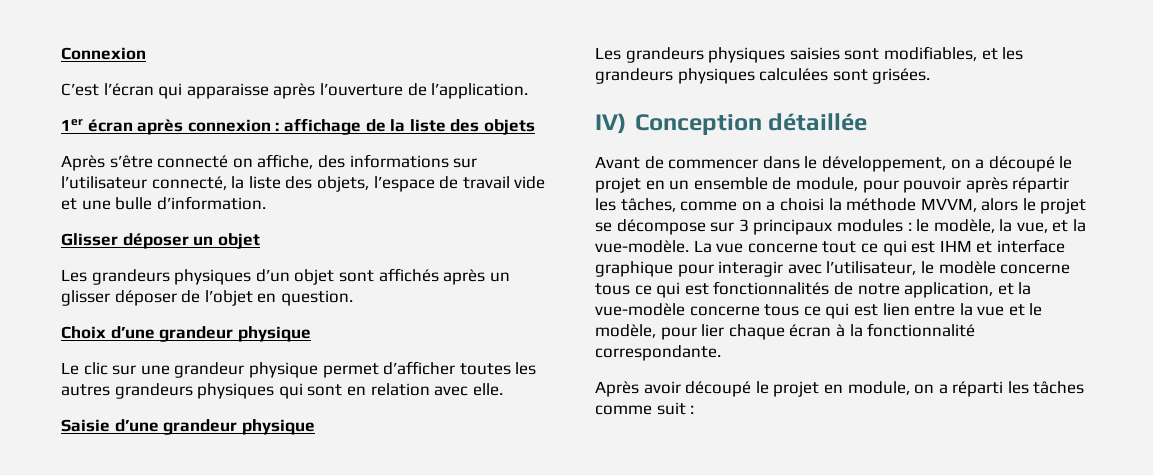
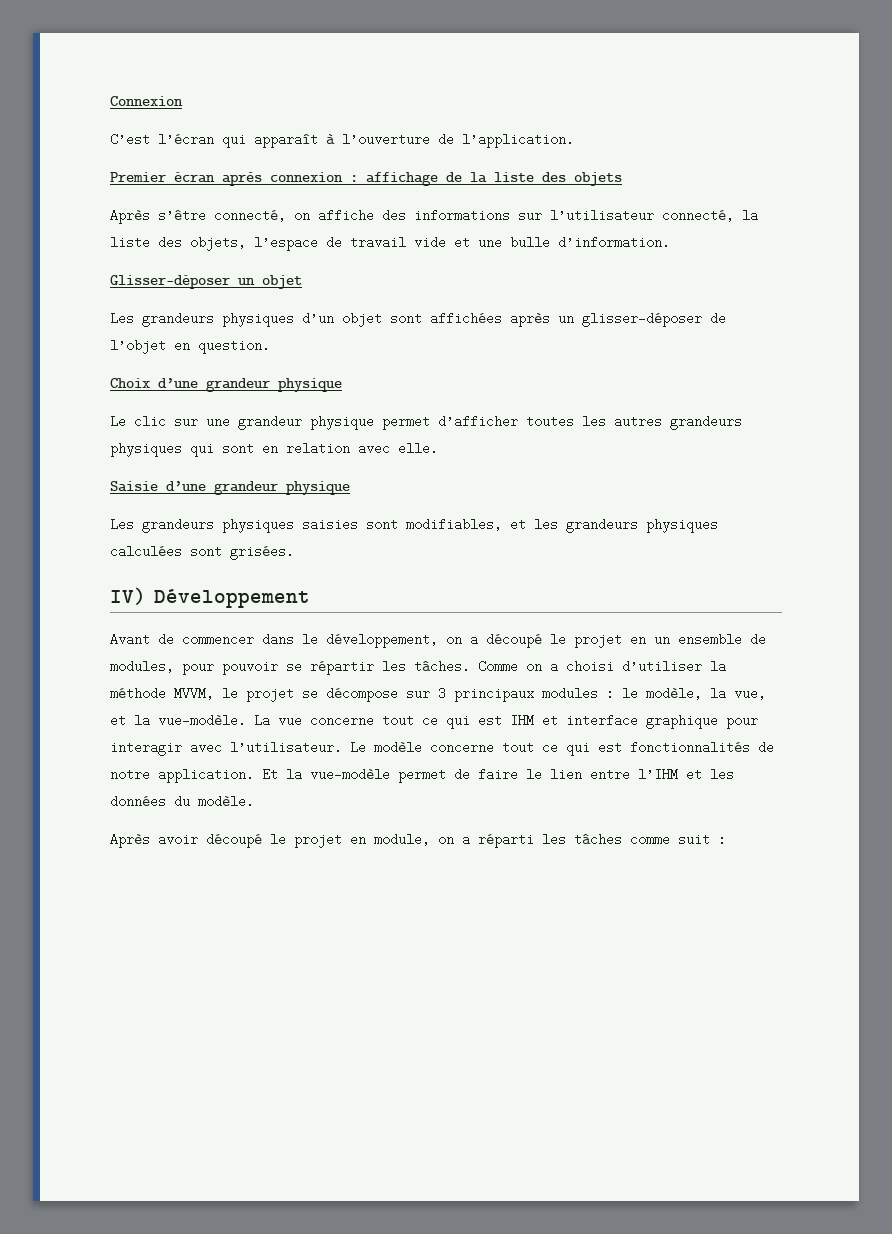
- C’est l’écran qui apparaisse après l’ouverture de l’application.
+ C’est l’écran qui apparaît à l’ouverture de l’application.
- 1er écran après connexion : affichage de la liste des objets
+ Premier écran après connexion : affichage de la liste des objets
- Après s’être connecté on affiche, des informations sur l’utilisateur connecté, la liste des objets, l’espace de travail vide et une bulle d’information.
+ Après s’être connecté, on affiche des informations sur l’utilisateur connecté, la liste des objets, l’espace de travail vide et une bulle d’information.
- Glisser déposer un objet
+ Glisser-déposer un objet
- Les grandeurs physiques d’un objet sont affichés après un glisser déposer de l’objet en question.
+ Les grandeurs physiques d’un objet sont affichées après un glisser-déposer de l’objet en question.
- IV) Conception détaillée
+ IV) Développement
- Avant de commencer dans le développement, on a découpé le projet en un ensemble de module, pour pouvoir après répartir les tâches, comme on a choisi la méthode MVVM, alors le projet se décompose sur 3 principaux modules : le modèle, la vue, et la vue-modèle.
+ Avant de commencer dans le développement, on a découpé le projet en un ensemble de modules, pour pouvoir se répartir les tâches. Comme on a choisi d’utiliser la méthode MVVM, le projet se décompose sur 3 principaux modules : le modèle, la vue, et la vue-modèle.
- La vue concerne tout ce qui est IHM et interface graphique pour interagir avec l’utilisateur, le modèle concerne tous ce qui est fonctionnalités de notre application, et la vue-modèle concerne tous ce qui est lien entre la vue et le modèle, pour lier chaque écran à la fonctionnalité correspondante.
+ La vue concerne tout ce qui est IHM et interface graphique pour interagir avec l’utilisateur. Le modèle concerne tout ce qui est fonctionnalités de notre application. Et la vue-modèle permet de faire le lien entre l’IHM et les données du modèle.

